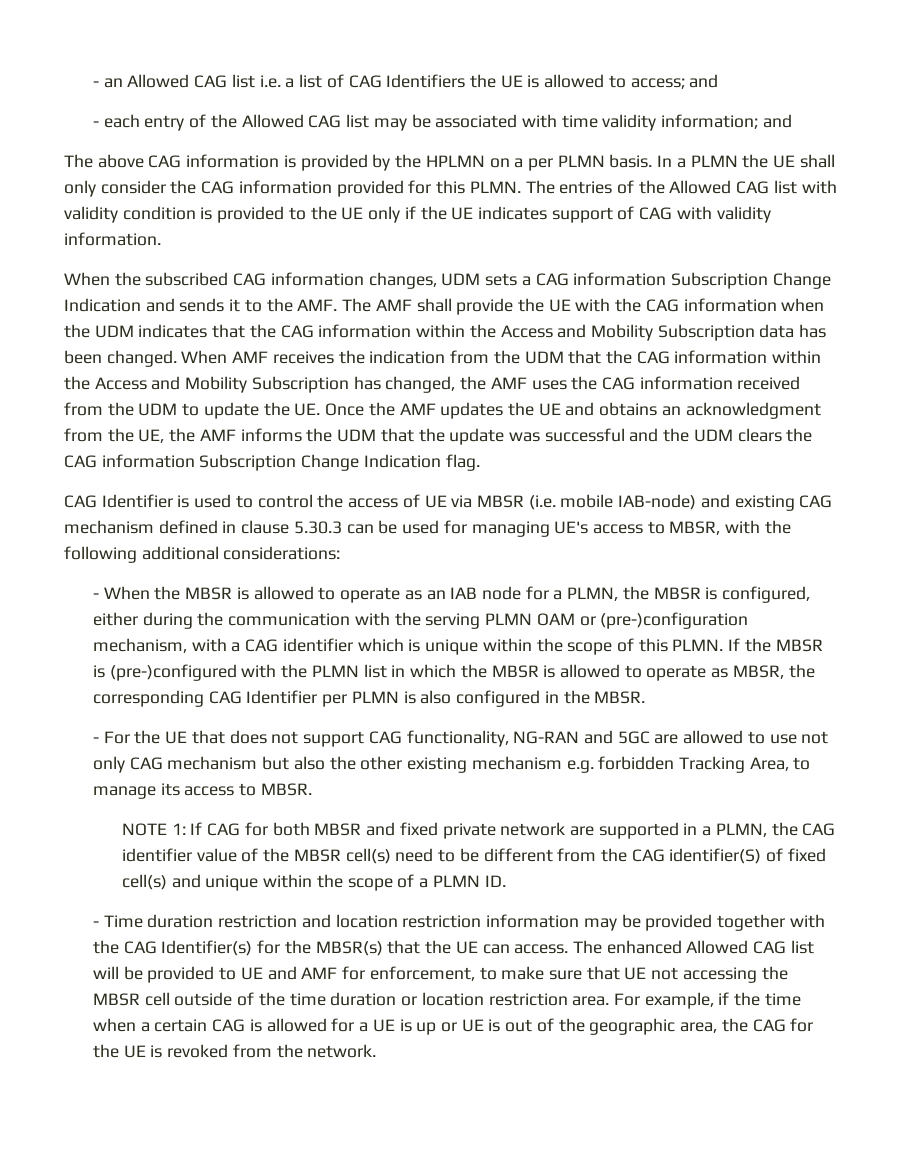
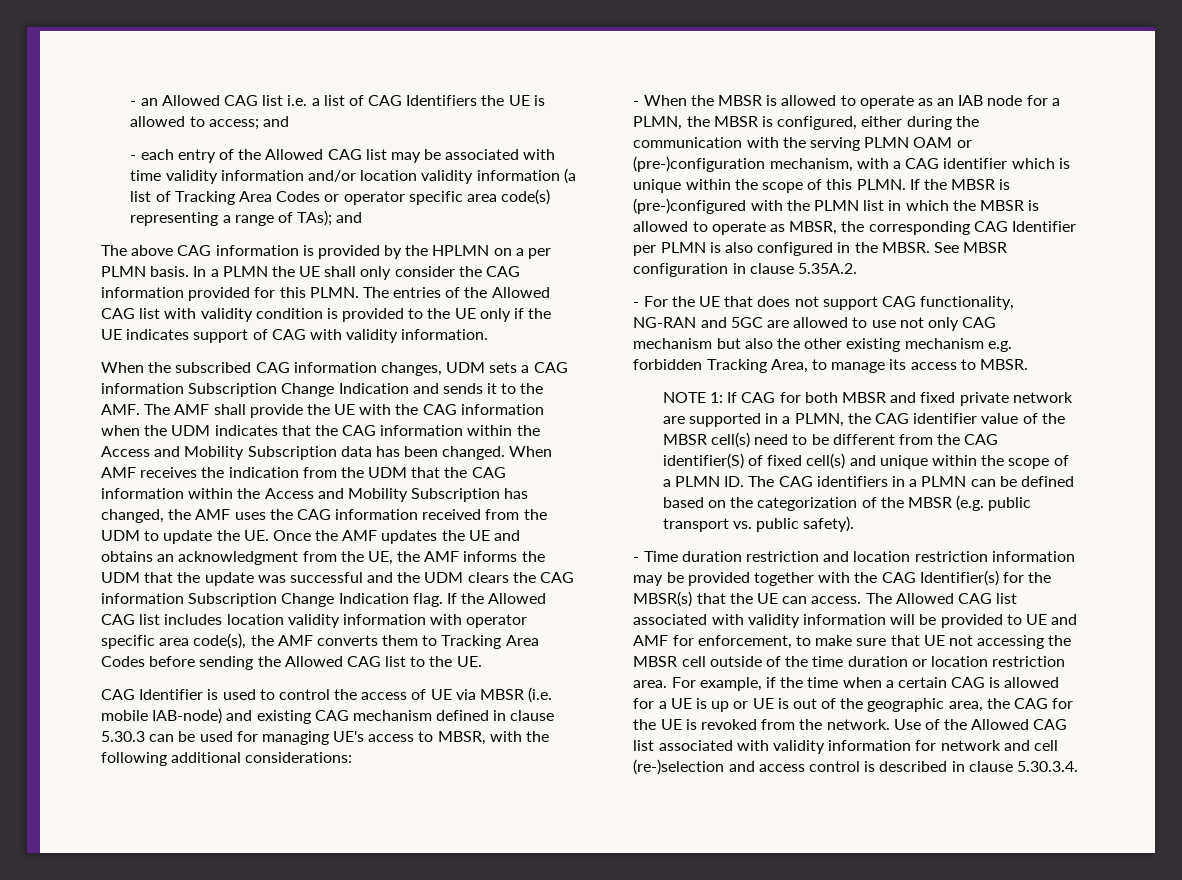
- - each entry of the Allowed CAG list may be associated with time validity information; and
+ - each entry of the Allowed CAG list may be associated with time validity information and/or location validity information (a list of Tracking Area Codes or operator specific area code(s) representing a range of TAs); and
+ If the Allowed CAG list includes location validity information with operator specific area code(s), the AMF converts them to Tracking Area Codes before sending the Allowed CAG list to the UE.
+ See MBSR configuration in clause 5.35A.2.
- NOTE 1: If CAG for both MBSR and fixed private network are supported in a PLMN, the CAG identifier value of the MBSR cell(s) need to be different from the CAG identifier(S) of fixed cell(s) and unique within the scope of a PLMN ID.
+ NOTE 1: If CAG for both MBSR and fixed private network are supported in a PLMN, the CAG identifier value of the MBSR cell(s) need to be different from the CAG identifier(S) of fixed cell(s) and unique within the scope of a PLMN ID. The CAG identifiers in a PLMN can be defined based on the categorization of the MBSR (e.g. public transport vs. public safety).
- The enhanced Allowed CAG list will be provided to UE and AMF for enforcement, to make sure that UE not accessing the MBSR cell outside of the time duration or location restriction area.
+ The Allowed CAG list associated with validity information will be provided to UE and AMF for enforcement, to make sure that UE not accessing the MBSR cell outside of the time duration or location restriction area.
+ Use of the Allowed CAG list associated with validity information for network and cell (re-)selection and access control is described in clause 5.30.3.4.

